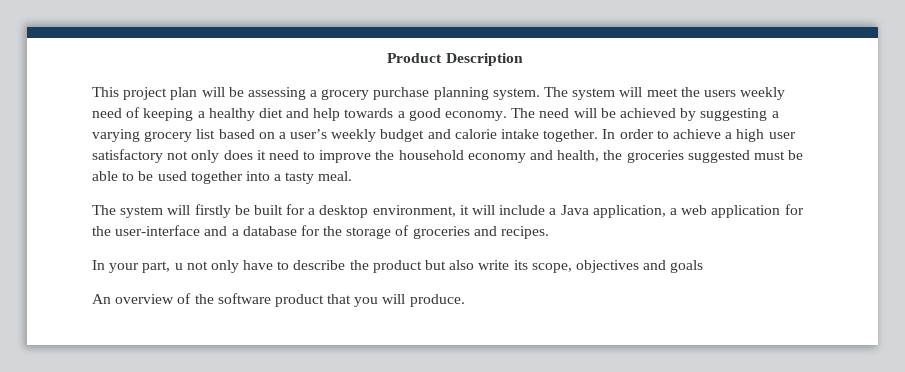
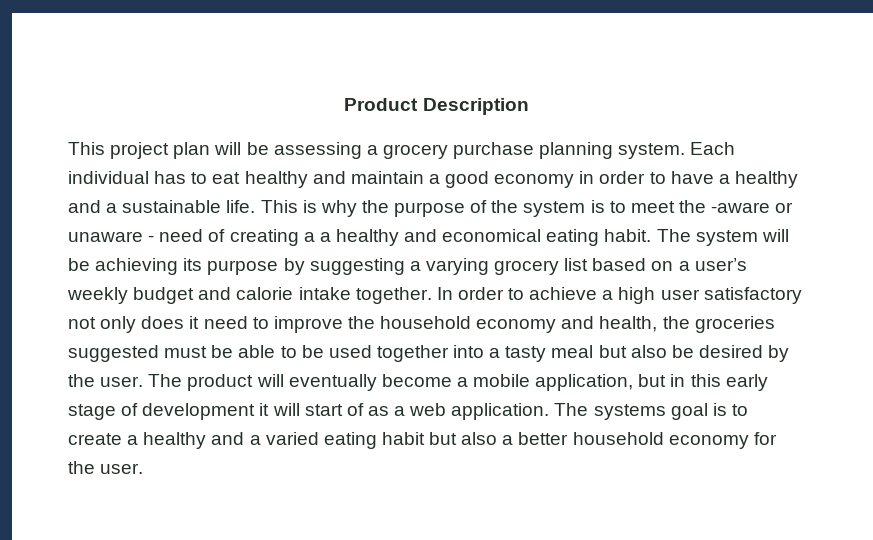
- The system will meet the users weekly need of keeping a healthy diet and help towards a good economy. The need will be achieved by suggesting a varying grocery list based on a user’s weekly budget and calorie intake together.
+ Each individual has to eat healthy and maintain a good economy in order to have a healthy and a sustainable life. This is why the purpose of the system is to meet the -aware or unaware - need of creating a a healthy and economical eating habit. The system will be achieving its purpose by suggesting a varying grocery list based on a user’s weekly budget and calorie intake together.
- In order to achieve a high user satisfactory not only does it need to improve the household economy and health, the groceries suggested must be able to be used together into a tasty meal.
- The system will firstly be built for a desktop environment, it will include a Java application, a web application for the user-interface and a database for the storage of groceries and recipes.
- In your part, u not only have to describe the product but also write its scope, objectives and goals
- An overview of the software product that you will produce.
+ In order to achieve a high user satisfactory not only does it need to improve the household economy and health, the groceries suggested must be able to be used together into a tasty meal but also be desired by the user. The product will eventually become a mobile application, but in this early stage of development it will start of as a web application. The systems goal is to create a healthy and a varied eating habit but also a better household economy for the user.

